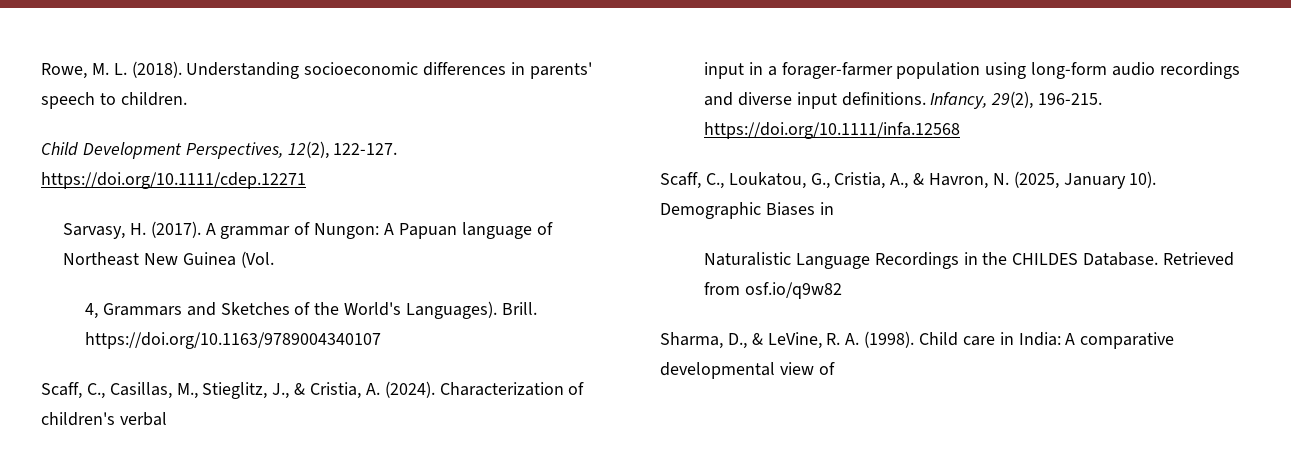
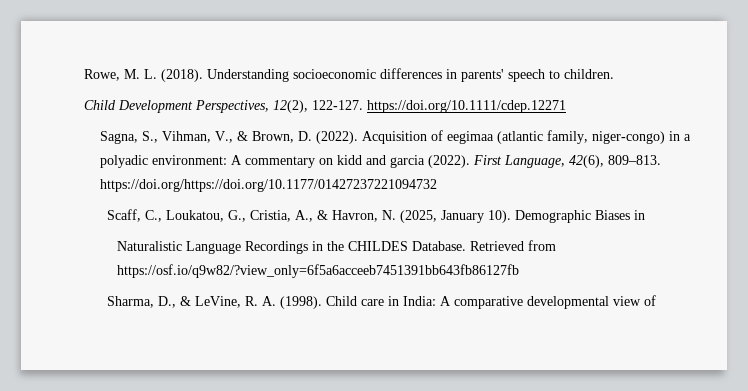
- Sarvasy, H. (2017). A grammar of Nungon: A Papuan language of Northeast New Guinea (Vol.
- 4, Grammars and Sketches of the World's Languages). Brill. https://doi.org/10.1163/9789004340107
- Scaff, C., Casillas, M., Stieglitz, J., & Cristia, A. (2024). Characterization of children's verbal
- input in a forager-farmer population using long-form audio recordings and diverse input definitions. Infancy, 29(2), 196-215. https://doi.org/10.1111/infa.12568
+ Sagna, S., Vihman, V., & Brown, D. (2022). Acquisition of eegimaa (atlantic family, niger-congo) in a polyadic environment: A commentary on kidd and garcia (2022). First Language, 42(6), 809–813. https://doi.org/https://doi.org/10.1177/01427237221094732
- Retrieved from osf.io/q9w82
+ Retrieved from https://osf.io/q9w82/?view_only=6f5a6acceeb7451391bb643fb86127fb

